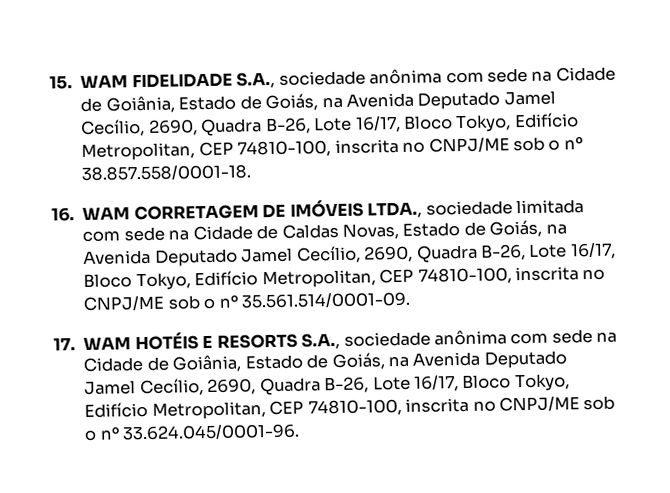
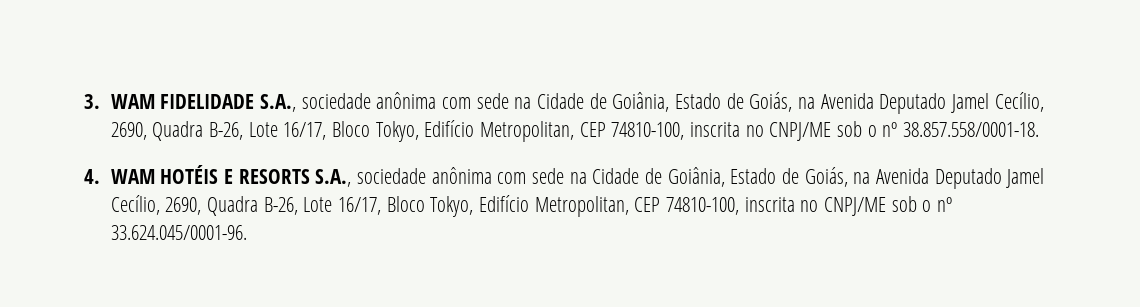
- 15. WAM FIDELIDADE S.A., sociedade anônima com sede na Cidade de Goiânia, Estado de Goiás, na Avenida Deputado Jamel Cecílio, 2690, Quadra B-26, Lote 16/17, Bloco Tokyo, Edifício Metropolitan, CEP 74810-100, inscrita no CNPJ/ME sob o nº 38.857.558/0001-18.
+ 3. WAM FIDELIDADE S.A., sociedade anônima com sede na Cidade de Goiânia, Estado de Goiás, na Avenida Deputado Jamel Cecílio, 2690, Quadra B-26, Lote 16/17, Bloco Tokyo, Edifício Metropolitan, CEP 74810-100, inscrita no CNPJ/ME sob o nº 38.857.558/0001-18.
- 16. WAM CORRETAGEM DE IMÓVEIS LTDA., sociedade limitada com sede na Cidade de Caldas Novas, Estado de Goiás, na Avenida Deputado Jamel Cecílio, 2690, Quadra B-26, Lote 16/17, Bloco Tokyo, Edifício Metropolitan, CEP 74810-100, inscrita no CNPJ/ME sob o nº 35.561.514/0001-09.
- 17. WAM HOTÉIS E RESORTS S.A., sociedade anônima com sede na Cidade de Goiânia, Estado de Goiás, na Avenida Deputado Jamel Cecílio, 2690, Quadra B-26, Lote 16/17, Bloco Tokyo, Edifício Metropolitan, CEP 74810-100, inscrita no CNPJ/ME sob o nº 33.624.045/0001-96.
+ 4. WAM HOTÉIS E RESORTS S.A., sociedade anônima com sede na Cidade de Goiânia, Estado de Goiás, na Avenida Deputado Jamel Cecílio, 2690, Quadra B-26, Lote 16/17, Bloco Tokyo, Edifício Metropolitan, CEP 74810-100, inscrita no CNPJ/ME sob o nº 33.624.045/0001-96.

